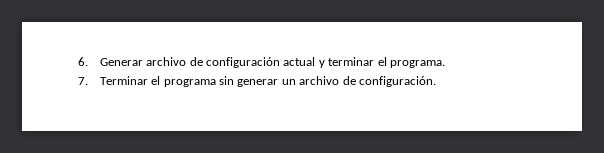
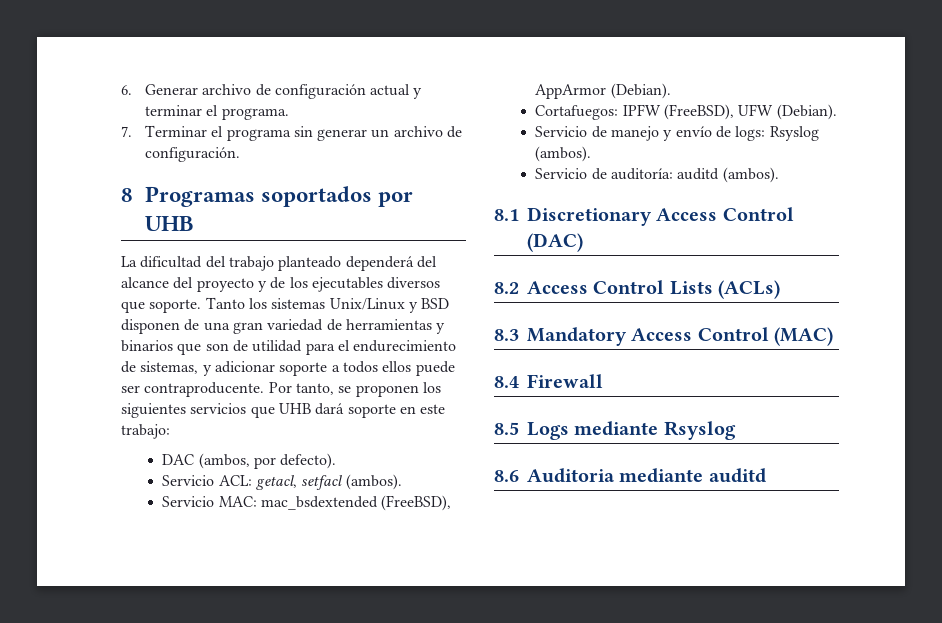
+ 8 Programas soportados por UHB
+ La dificultad del trabajo planteado dependerá del alcance del proyecto y de los ejecutables diversos que soporte. Tanto los sistemas Unix/Linux y BSD disponen de una gran variedad de herramientas y binarios que son de utilidad para el endurecimiento de sistemas, y adicionar soporte a todos ellos puede ser contraproducente. Por tanto, se proponen los siguientes servicios que UHB dará soporte en este trabajo:
+ DAC (ambos, por defecto).
+ Servicio ACL: getacl, setfacl (ambos).
+ Servicio MAC: mac_bsdextended (FreeBSD), AppArmor (Debian).
+ Cortafuegos: IPFW (FreeBSD), UFW (Debian).
+ Servicio de manejo y envío de logs: Rsyslog (ambos).
+ Servicio de auditoría: auditd (ambos).
+ 8.1 Discretionary Access Control (DAC)
+ 8.2 Access Control Lists (ACLs)
+ 8.3 Mandatory Access Control (MAC)
+ 8.4 Firewall
+ 8.5 Logs mediante Rsyslog
+ 8.6 Auditoria mediante auditd

